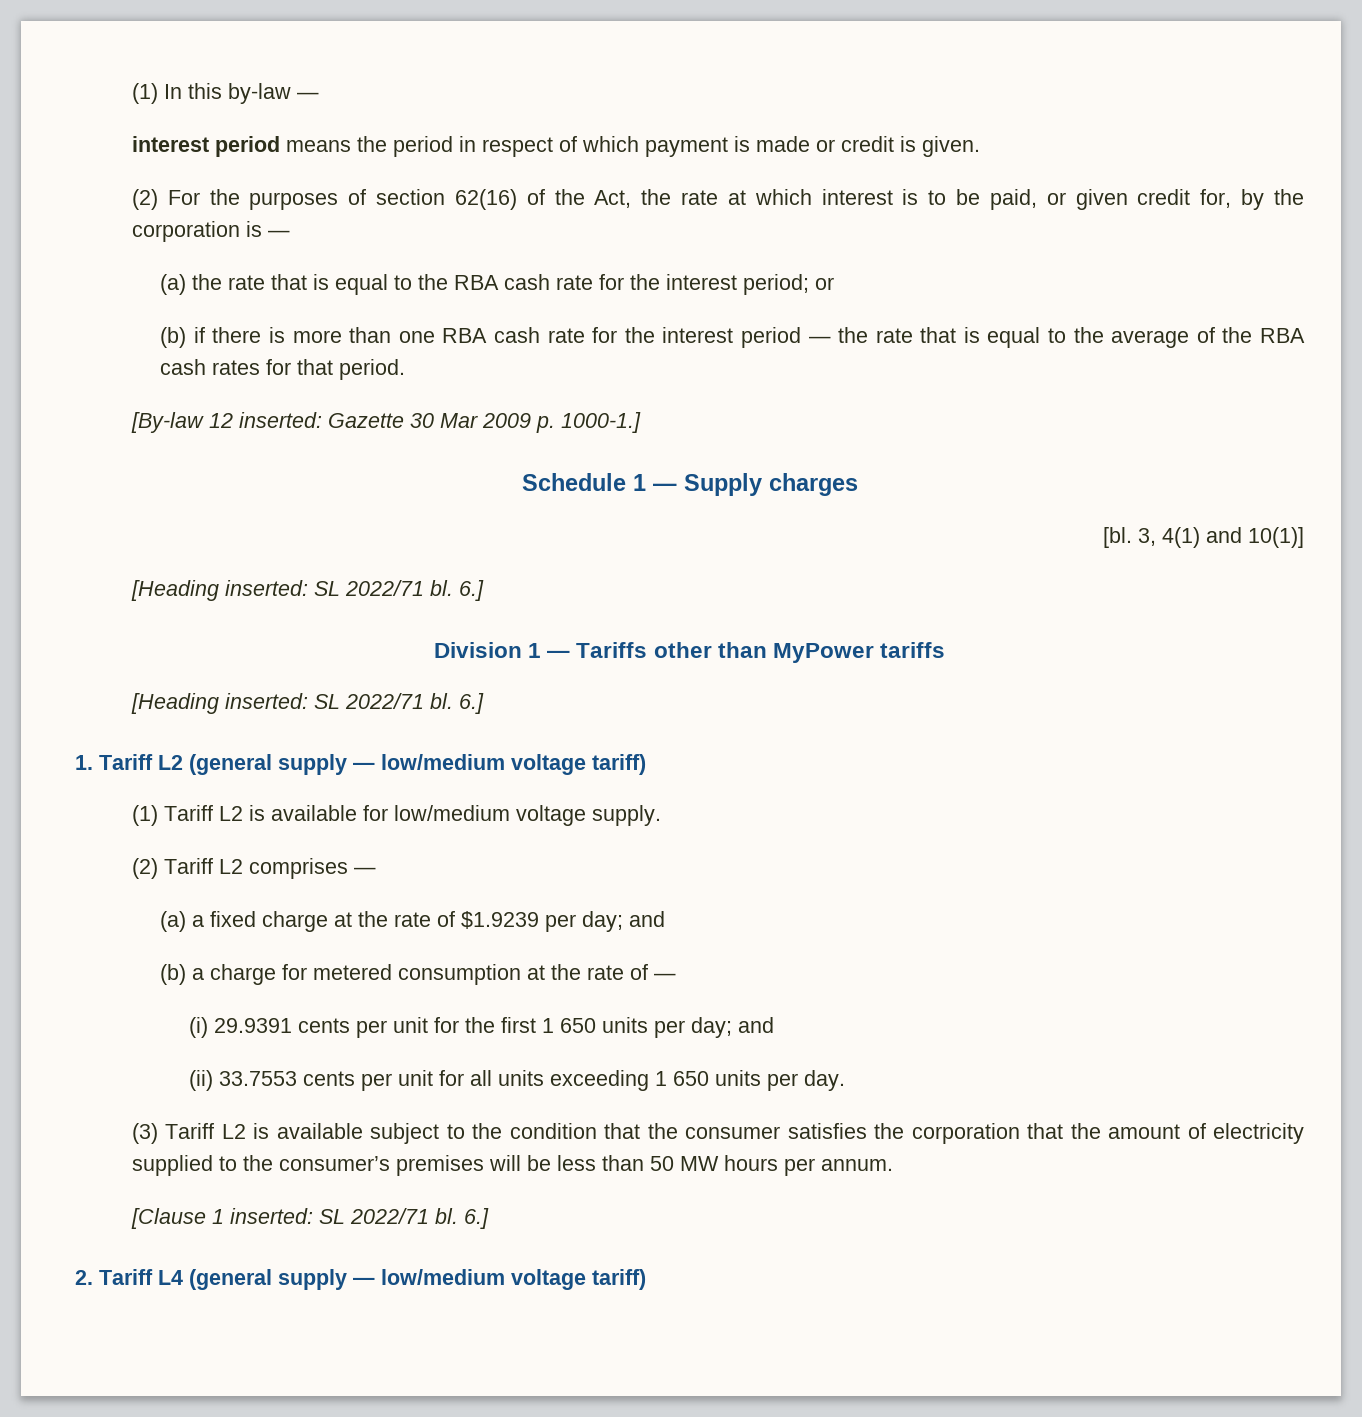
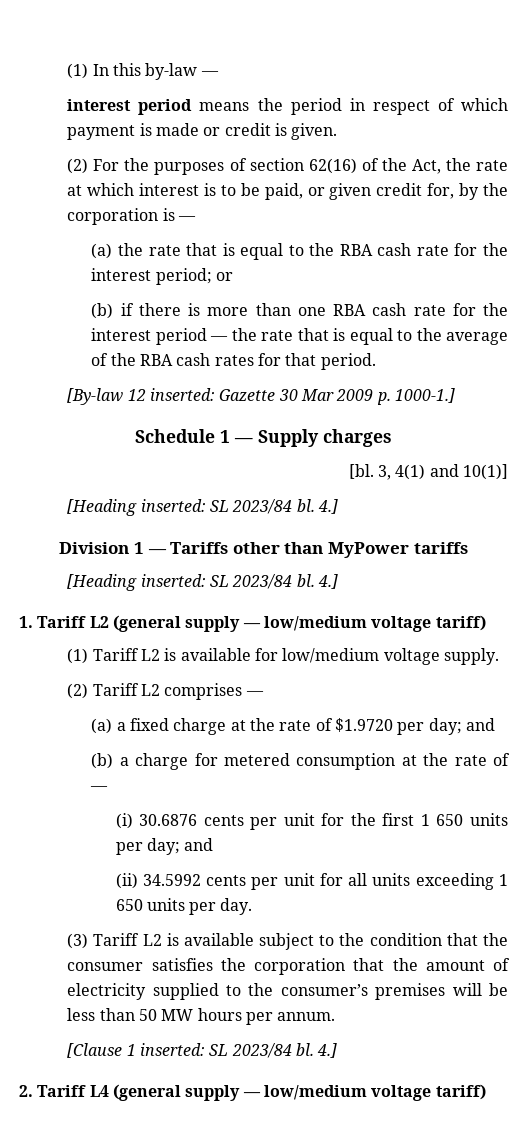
  3, 4(1) and 10(1)]
- [Heading inserted: SL 2022/71 bl. 6.]
+ [Heading inserted: SL 2023/84 bl. 4.]
  Division 1 — Tariffs other than MyPower tariffs
- [Heading inserted: SL 2022/71 bl. 6.]
+ [Heading inserted: SL 2023/84 bl. 4.]
- (a) a fixed charge at the rate of $1.9239 per day; and
+ (a) a fixed charge at the rate of $1.9720 per day; and
- (i) 29.9391 cents per unit for the first 1 650 units per day; and
+ (i) 30.6876 cents per unit for the first 1 650 units per day; and
- (ii) 33.7553 cents per unit for all units exceeding 1 650 units per day.
+ (ii) 34.5992 cents per unit for all units exceeding 1 650 units per day.
- [Clause 1 inserted: SL 2022/71 bl. 6.]
+ [Clause 1 inserted: SL 2023/84 bl. 4.]

